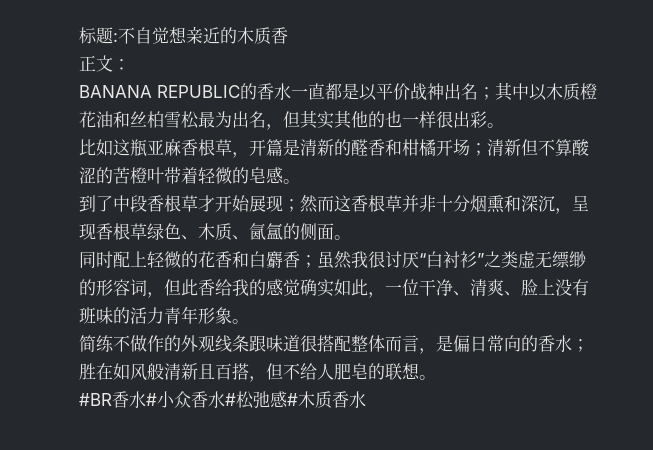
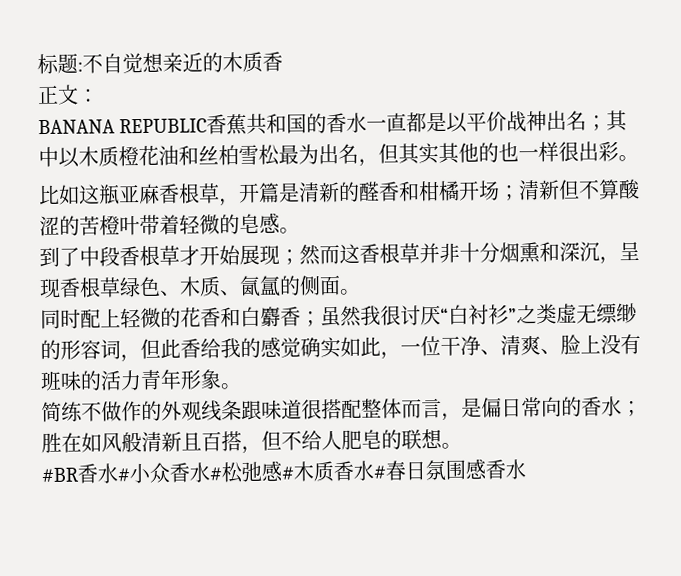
- BANANA REPUBLIC的香水一直都是以平价战神出名；其中以木质橙花油和丝柏雪松最为出名，但其实其他的也一样很出彩。
+ BANANA REPUBLIC香蕉共和国的香水一直都是以平价战神出名；其中以木质橙花油和丝柏雪松最为出名，但其实其他的也一样很出彩。
- #BR香水#小众香水#松弛感#木质香水
+ #BR香水#小众香水#松弛感#木质香水#春日氛围感香水

